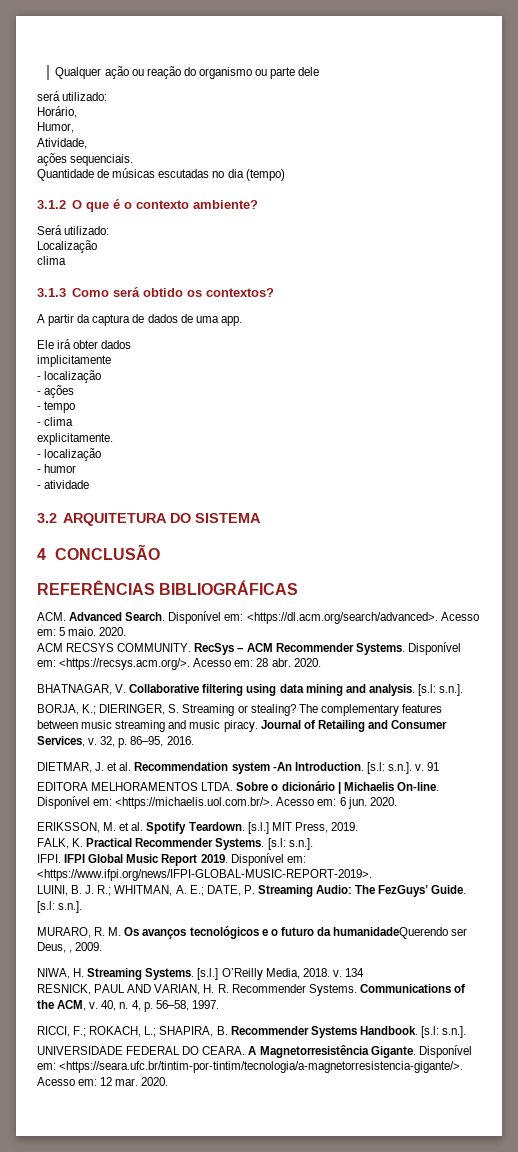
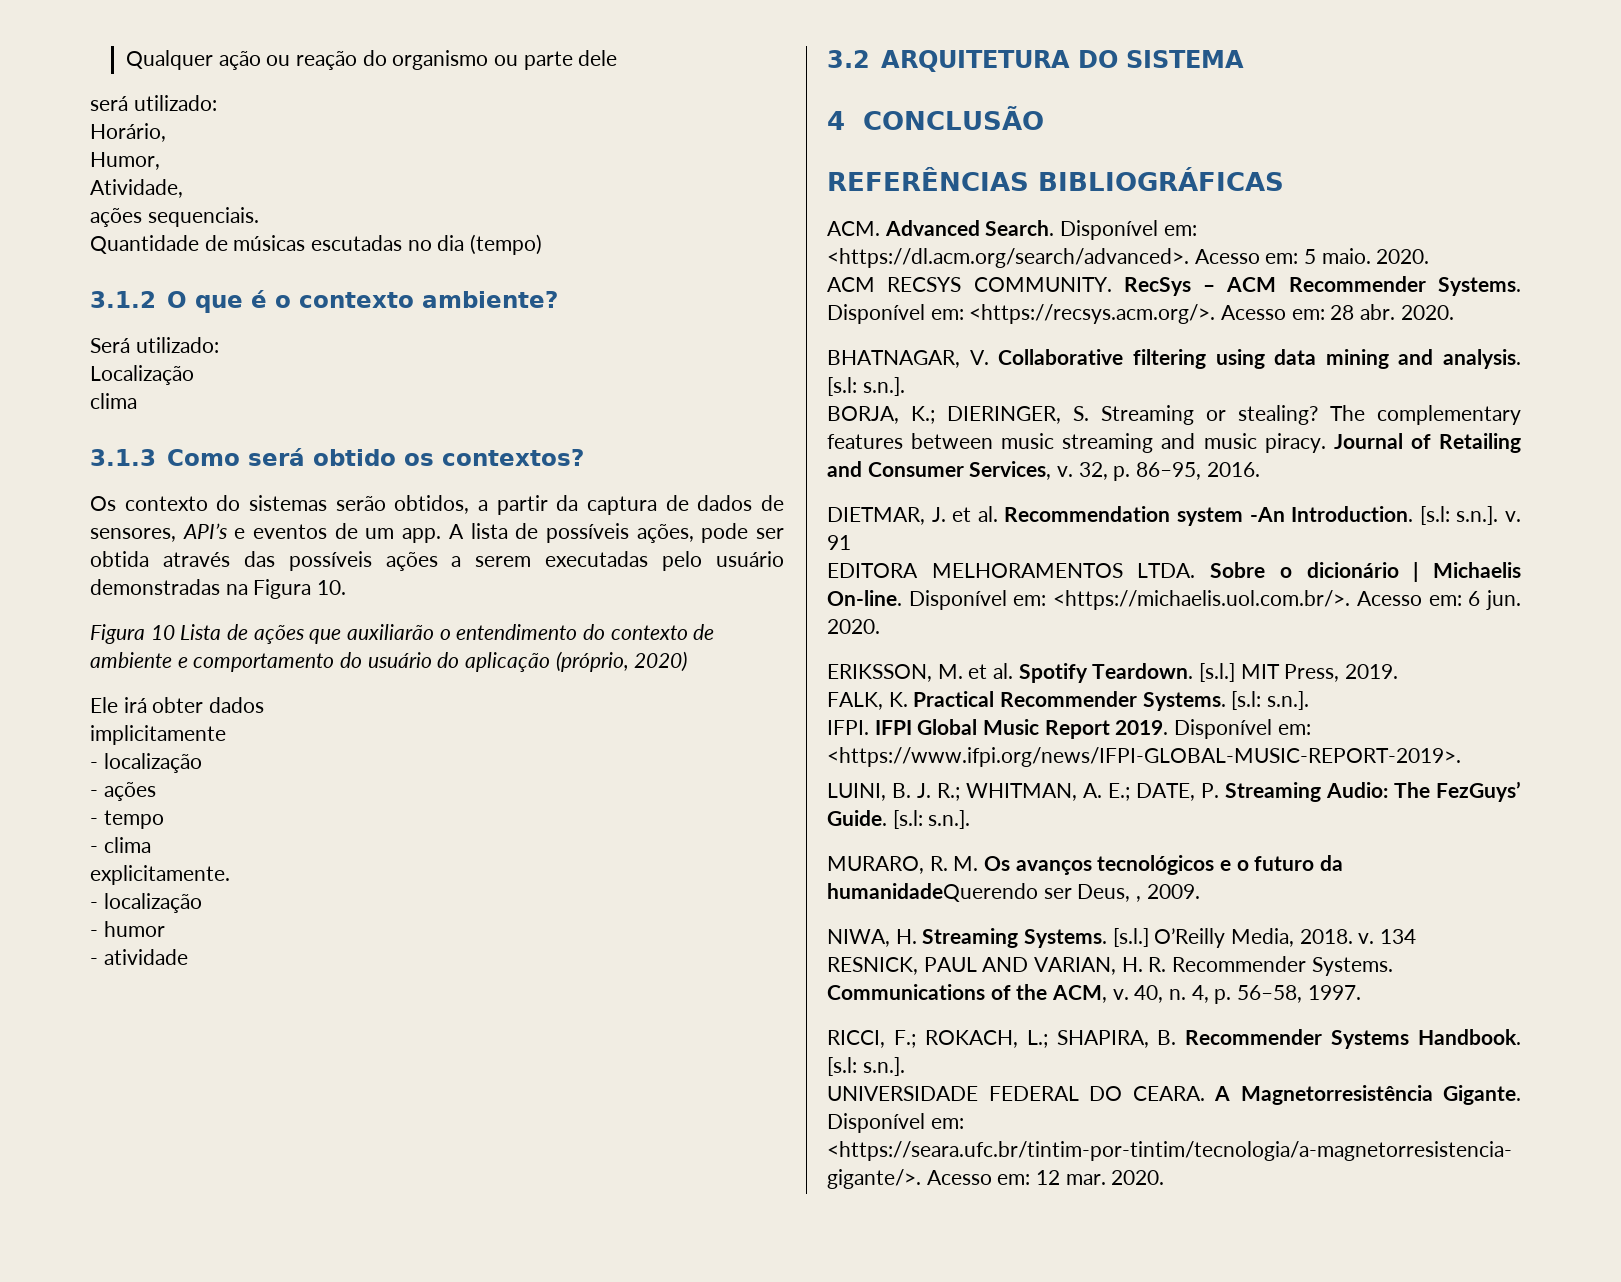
- A partir da captura de dados de uma app.
+ Os contexto do sistemas serão obtidos, a partir da captura de dados de sensores, API’s e eventos de um app. A lista de possíveis ações, pode ser obtida através das possíveis ações a serem executadas pelo usuário demonstradas na Figura 10.
+ Figura 10 Lista de ações que auxiliarão o entendimento do contexto de ambiente e comportamento do usuário do aplicação (próprio, 2020)

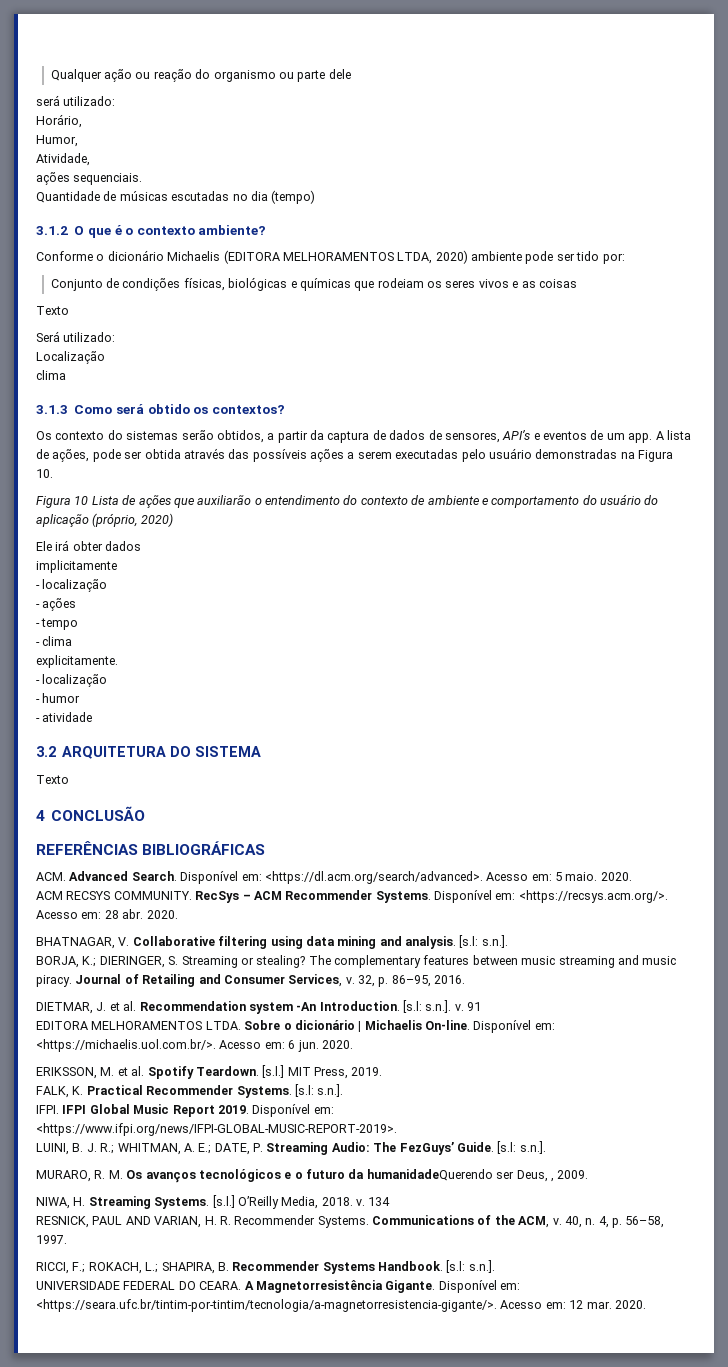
+ Conforme o dicionário Michaelis (EDITORA MELHORAMENTOS LTDA, 2020) ambiente pode ser tido por:
+ Conjunto de condições físicas, biológicas e químicas que rodeiam os seres vivos e as coisas
+ Texto
- A lista de possíveis ações, pode ser obtida através das possíveis ações a serem executadas pelo usuário demonstradas na Figura 10.
+ A lista de ações, pode ser obtida através das possíveis ações a serem executadas pelo usuário demonstradas na Figura 10.
  3.2 ARQUITETURA DO SISTEMA
+ Texto

